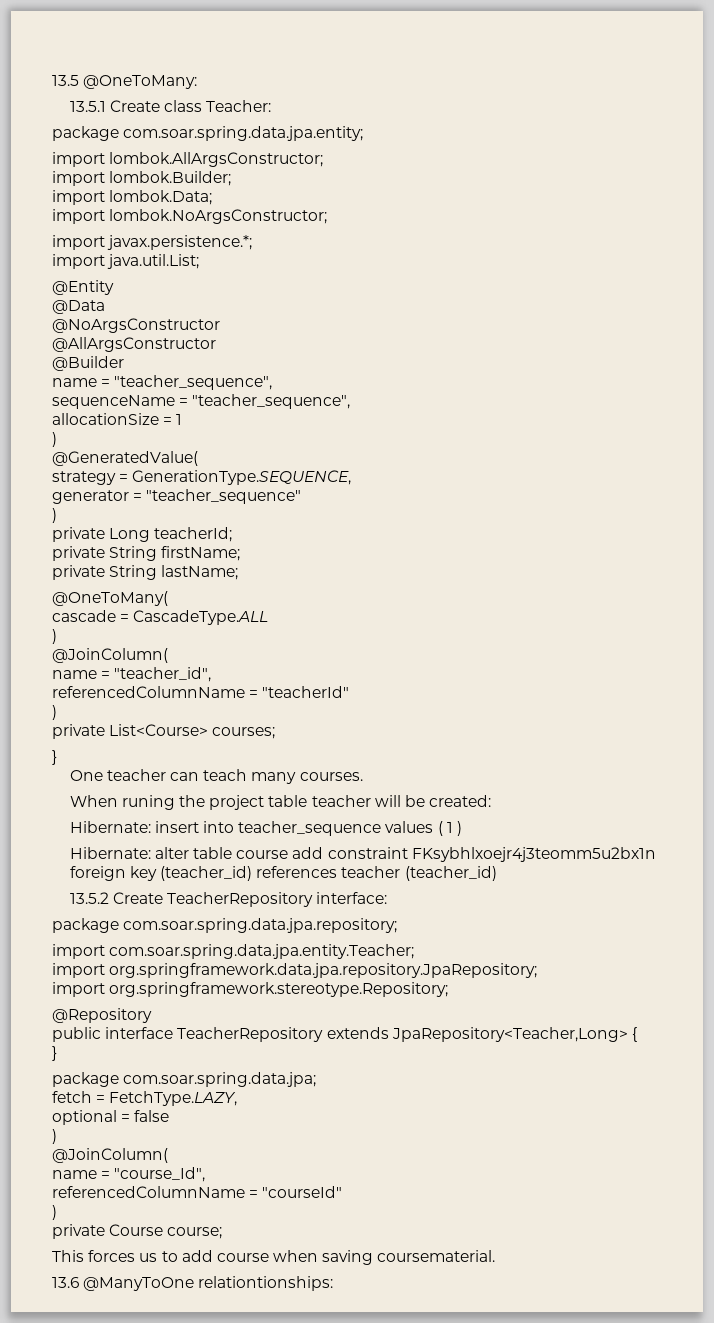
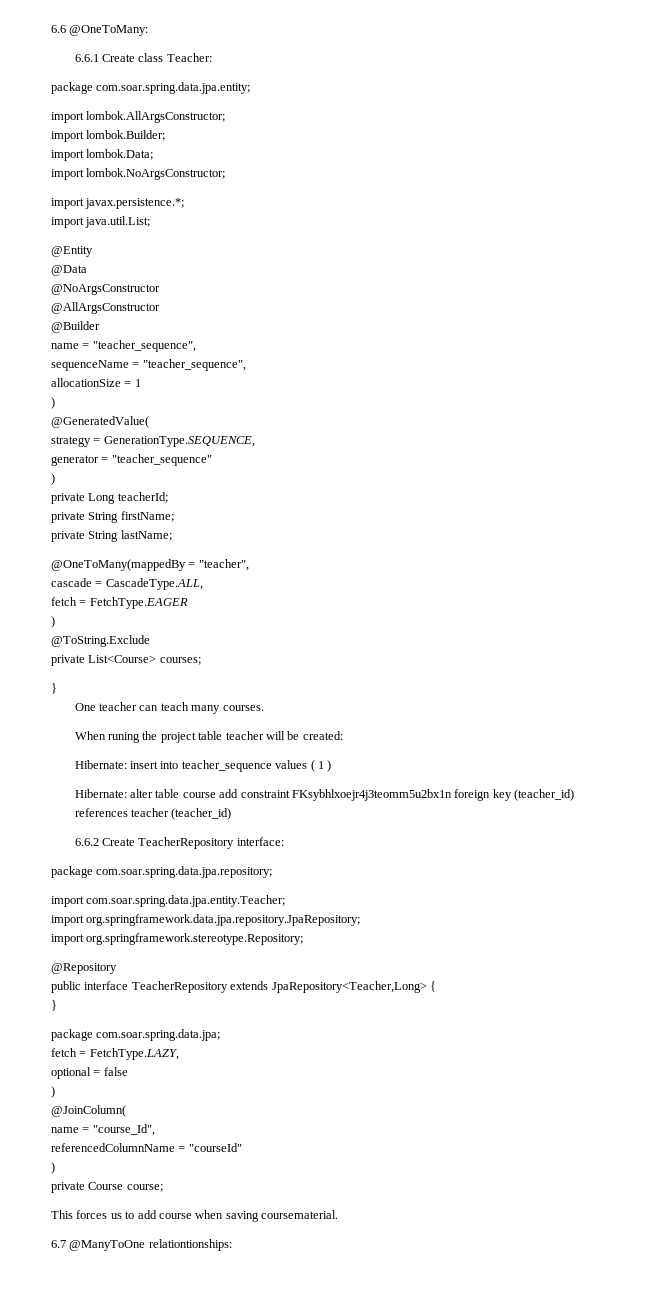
- 13.5 @OneToMany:
+ 6.6 @OneToMany:
- 13.5.1 Create class Teacher:
+ 6.6.1 Create class Teacher:
- @OneToMany(
+ @OneToMany(mappedBy = "teacher",
- cascade = CascadeType.ALL
+ cascade = CascadeType.ALL,
+ fetch = FetchType.EAGER
  )
- @JoinColumn(
- name = "teacher_id",
- referencedColumnName = "teacherId"
- )
+ @ToString.Exclude
- 13.5.2 Create TeacherRepository interface:
+ 6.6.2 Create TeacherRepository interface:
- 13.6 @ManyToOne relationtionships:
+ 6.7 @ManyToOne relationtionships:

